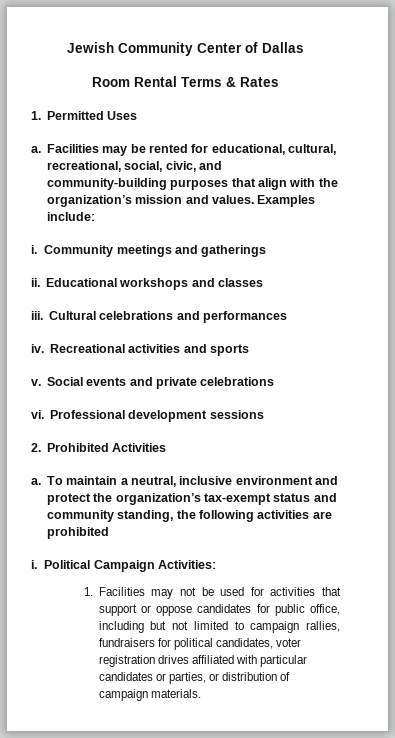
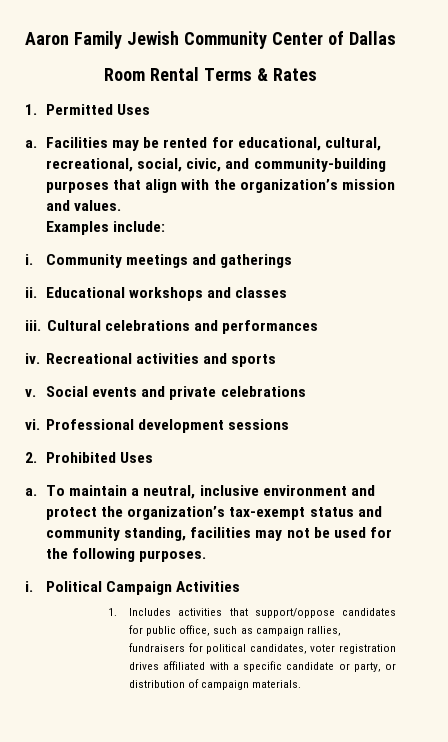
- Jewish Community Center of Dallas
+ Aaron Family Jewish Community Center of Dallas
- Facilities may be rented for educational, cultural, recreational, social, civic, and community-building purposes that align with the organization’s mission and values. Examples include:
+ Facilities may be rented for educational, cultural, recreational, social, civic, and community-building purposes that align with the organization’s mission and values.
+ Examples include:
- 2. Prohibited Activities
+ 2. Prohibited Uses
- To maintain a neutral, inclusive environment and protect the organization’s tax-exempt status and community standing, the following activities are prohibited
- i. Political Campaign Activities:
- 1. Facilities may not be used for activities that support or oppose candidates for public office, including but not limited to campaign rallies, fundraisers for political candidates, voter registration drives affiliated with particular candidates or parties, or distribution of campaign materials.
+ To maintain a neutral, inclusive environment and protect the organization’s tax-exempt status and community standing, facilities may not be used for the following purposes.
+ i. Political Campaign Activities
+ 1. Includes activities that support/oppose candidates for public office, such as campaign rallies, fundraisers for political candidates, voter registration drives affiliated with a specific candidate or party, or distribution of campaign materials.

